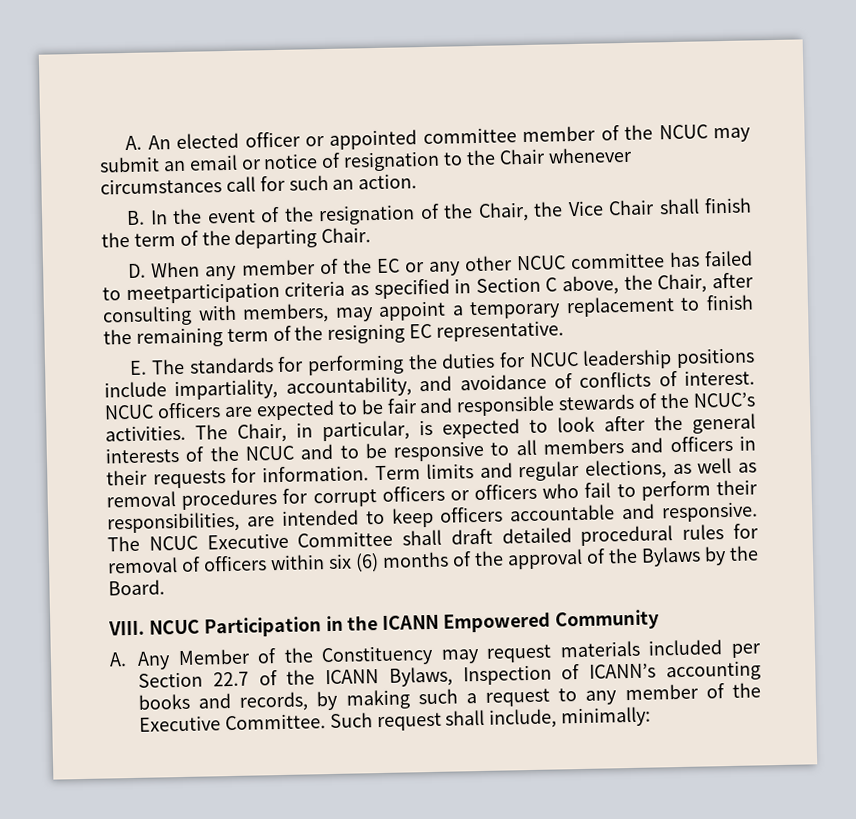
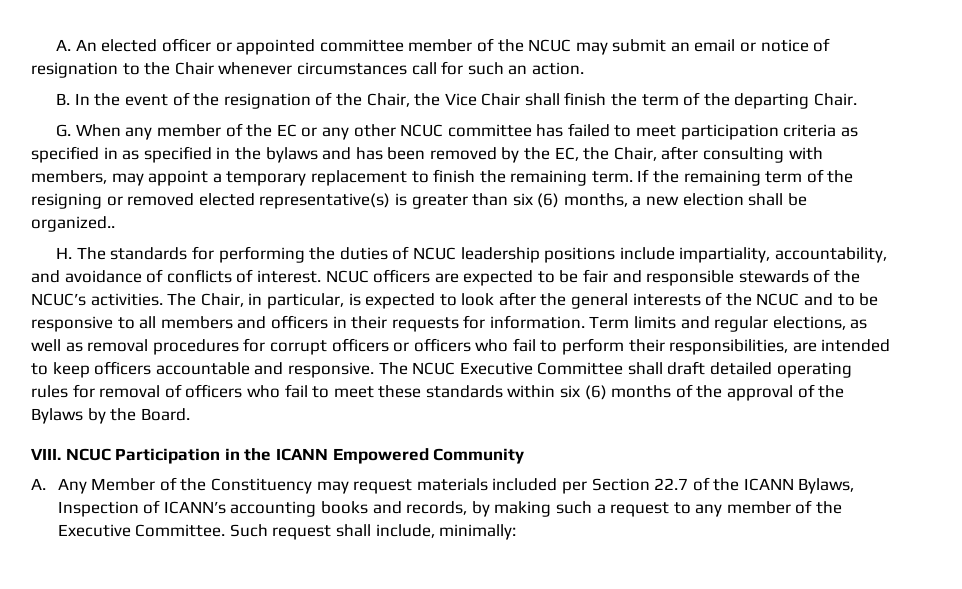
- D. When any member of the EC or any other NCUC committee has failed to meetparticipation criteria as specified in Section C above, the Chair, after consulting with members, may appoint a temporary replacement to finish the remaining term of the resigning EC representative.
- E. The standards for performing the duties for NCUC leadership positions include impartiality, accountability, and avoidance of conflicts of interest.
+ G. When any member of the EC or any other NCUC committee has failed to meet participation criteria as specified in as specified in the bylaws and has been removed by the EC, the Chair, after consulting with members, may appoint a temporary replacement to finish the remaining term. If the remaining term of the resigning or removed elected representative(s) is greater than six (6) months, a new election shall be organized..
+ H. The standards for performing the duties of NCUC leadership positions include impartiality, accountability, and avoidance of conflicts of interest.
- The NCUC Executive Committee shall draft detailed procedural rules for removal of officers within six (6) months of the approval of the Bylaws by the Board.
+ The NCUC Executive Committee shall draft detailed operating rules for removal of officers who fail to meet these standards within six (6) months of the approval of the Bylaws by the Board.

